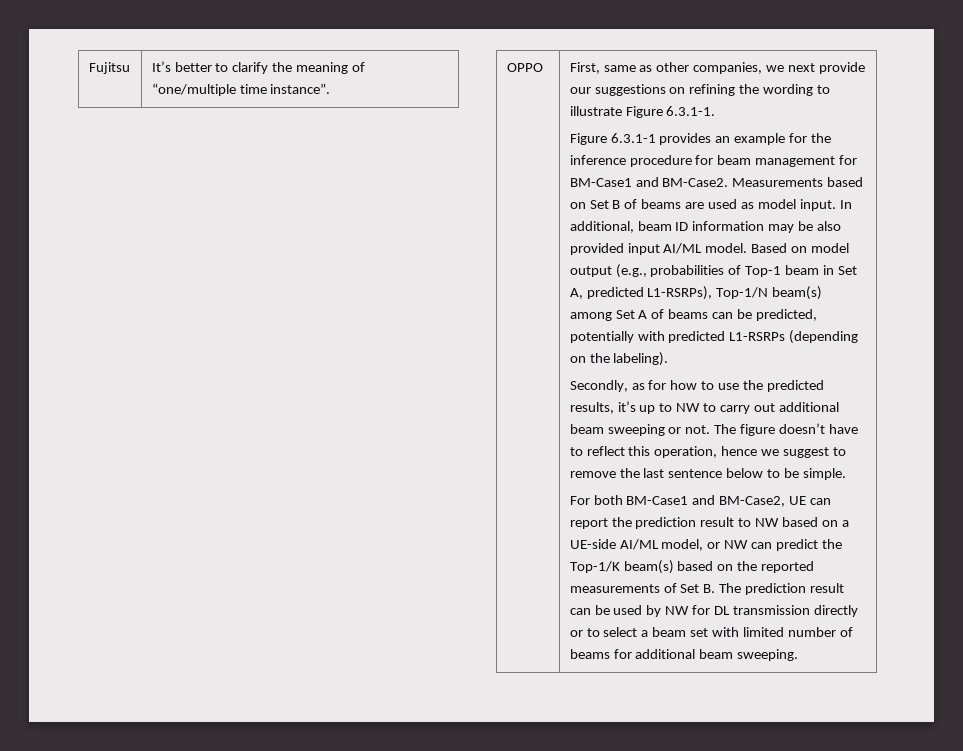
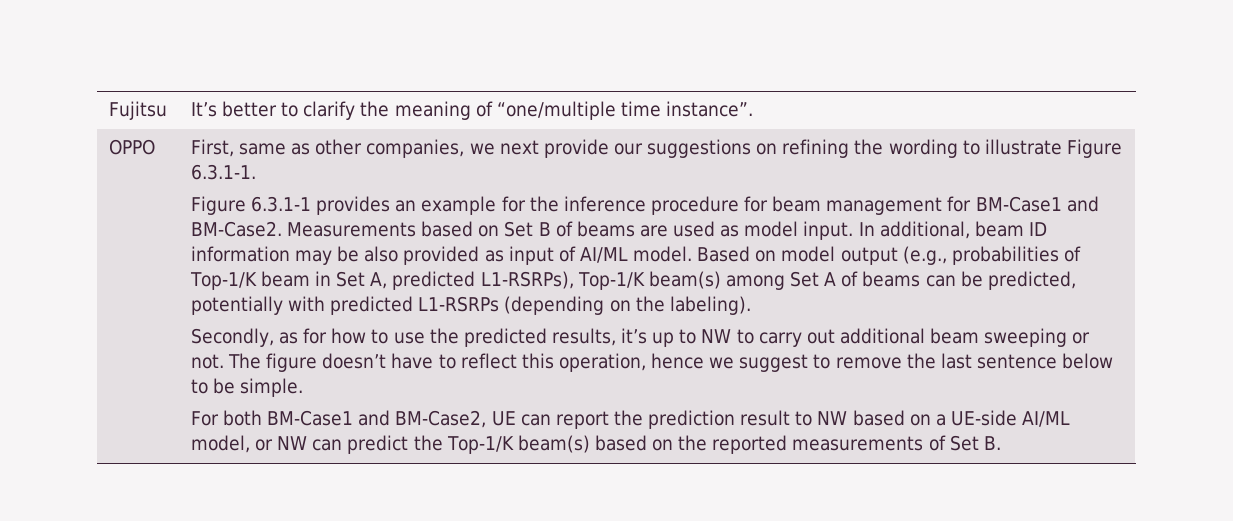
- In additional, beam ID information may be also provided input AI/ML model.
+ In additional, beam ID information may be also provided as input of AI/ML model.
- Based on model output (e.g., probabilities of Top-1 beam in Set A, predicted L1-RSRPs), Top-1/N beam(s) among Set A of beams can be predicted, potentially with predicted L1-RSRPs (depending on the labeling).
+ Based on model output (e.g., probabilities of Top-1/K beam in Set A, predicted L1-RSRPs), Top-1/K beam(s) among Set A of beams can be predicted, potentially with predicted L1-RSRPs (depending on the labeling).
- For both BM-Case1 and BM-Case2, UE can report the prediction result to NW based on a UE-side AI/ML model, or NW can predict the Top-1/K beam(s) based on the reported measurements of Set B. The prediction result can be used by NW for DL transmission directly or to select a beam set with limited number of beams for additional beam sweeping.
+ For both BM-Case1 and BM-Case2, UE can report the prediction result to NW based on a UE-side AI/ML model, or NW can predict the Top-1/K beam(s) based on the reported measurements of Set B.

